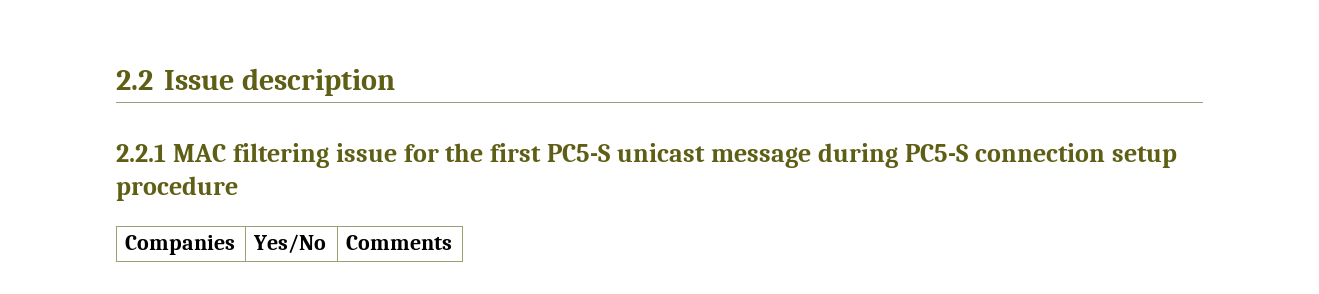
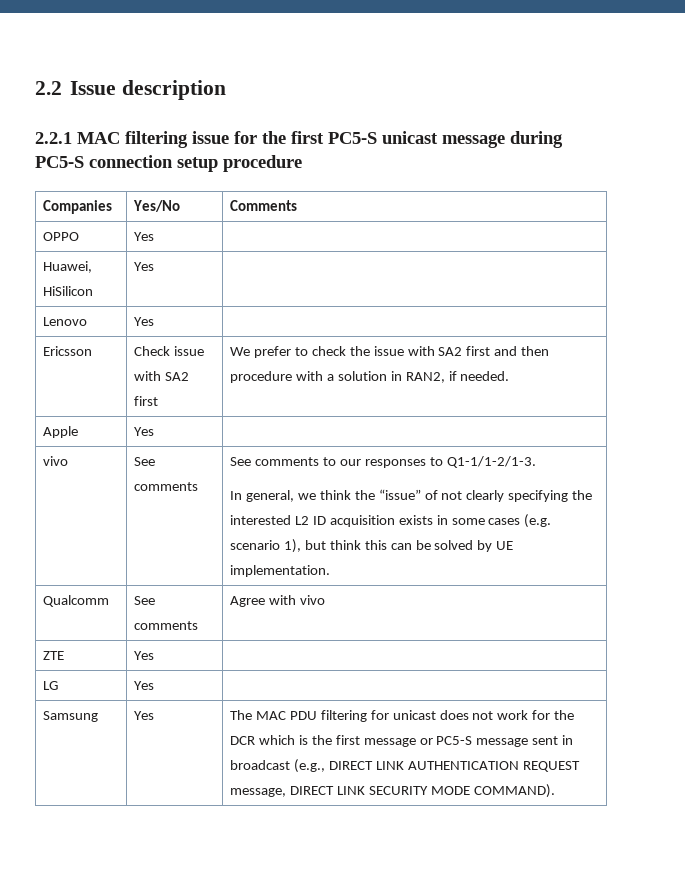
+ OPPO | Yes |
+ Huawei, HiSilicon | Yes |
+ Lenovo | Yes |
+ Ericsson | Check issue with SA2 first | We prefer to check the issue with SA2 first and then procedure with a solution in RAN2, if needed.
+ Apple | Yes |
+ vivo | See comments | See comments to our responses to Q1-1/1-2/1-3.
+ In general, we think the “issue” of not clearly specifying the interested L2 ID acquisition exists in some cases (e.g. scenario 1), but think this can be solved by UE implementation.
+ Qualcomm | See comments | Agree with vivo
+ ZTE | Yes |
+ LG | Yes |
+ Samsung | Yes | The MAC PDU filtering for unicast does not work for the DCR which is the first message or PC5-S message sent in broadcast (e.g., DIRECT LINK AUTHENTICATION REQUEST message, DIRECT LINK SECURITY MODE COMMAND).

